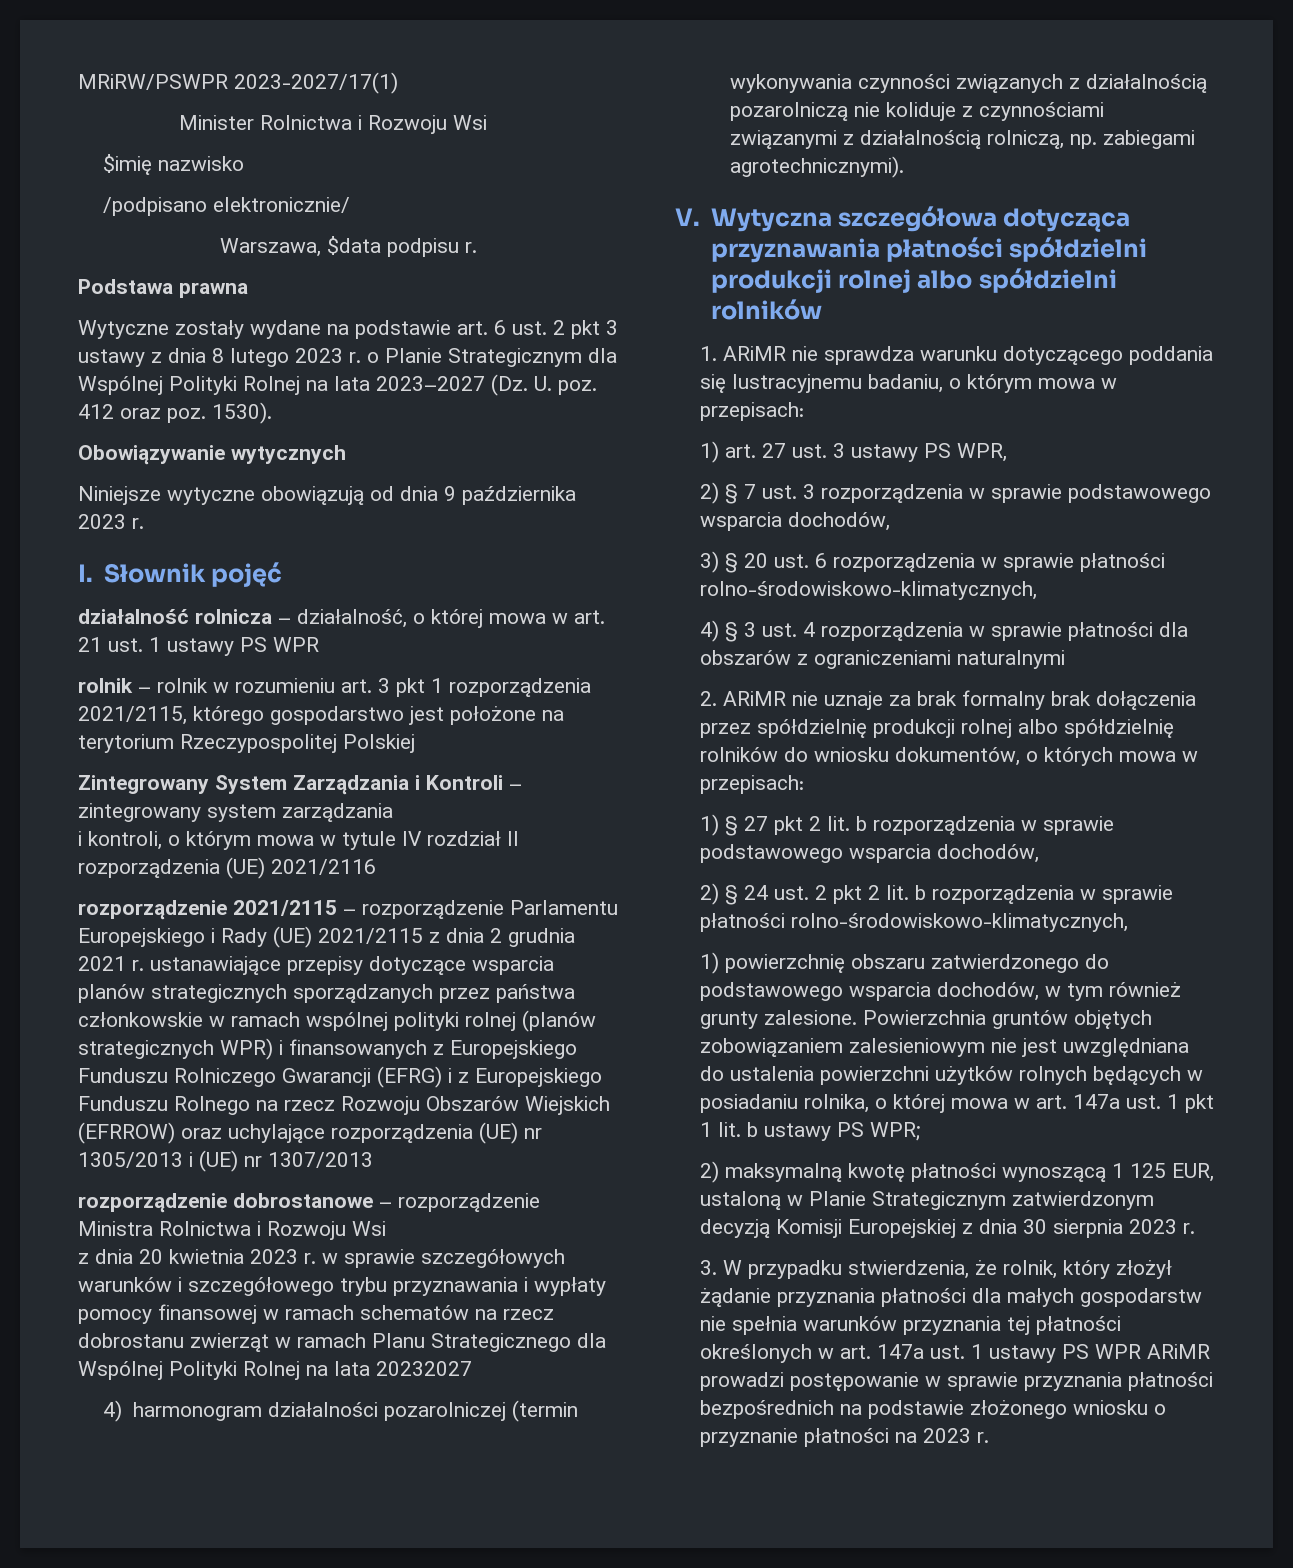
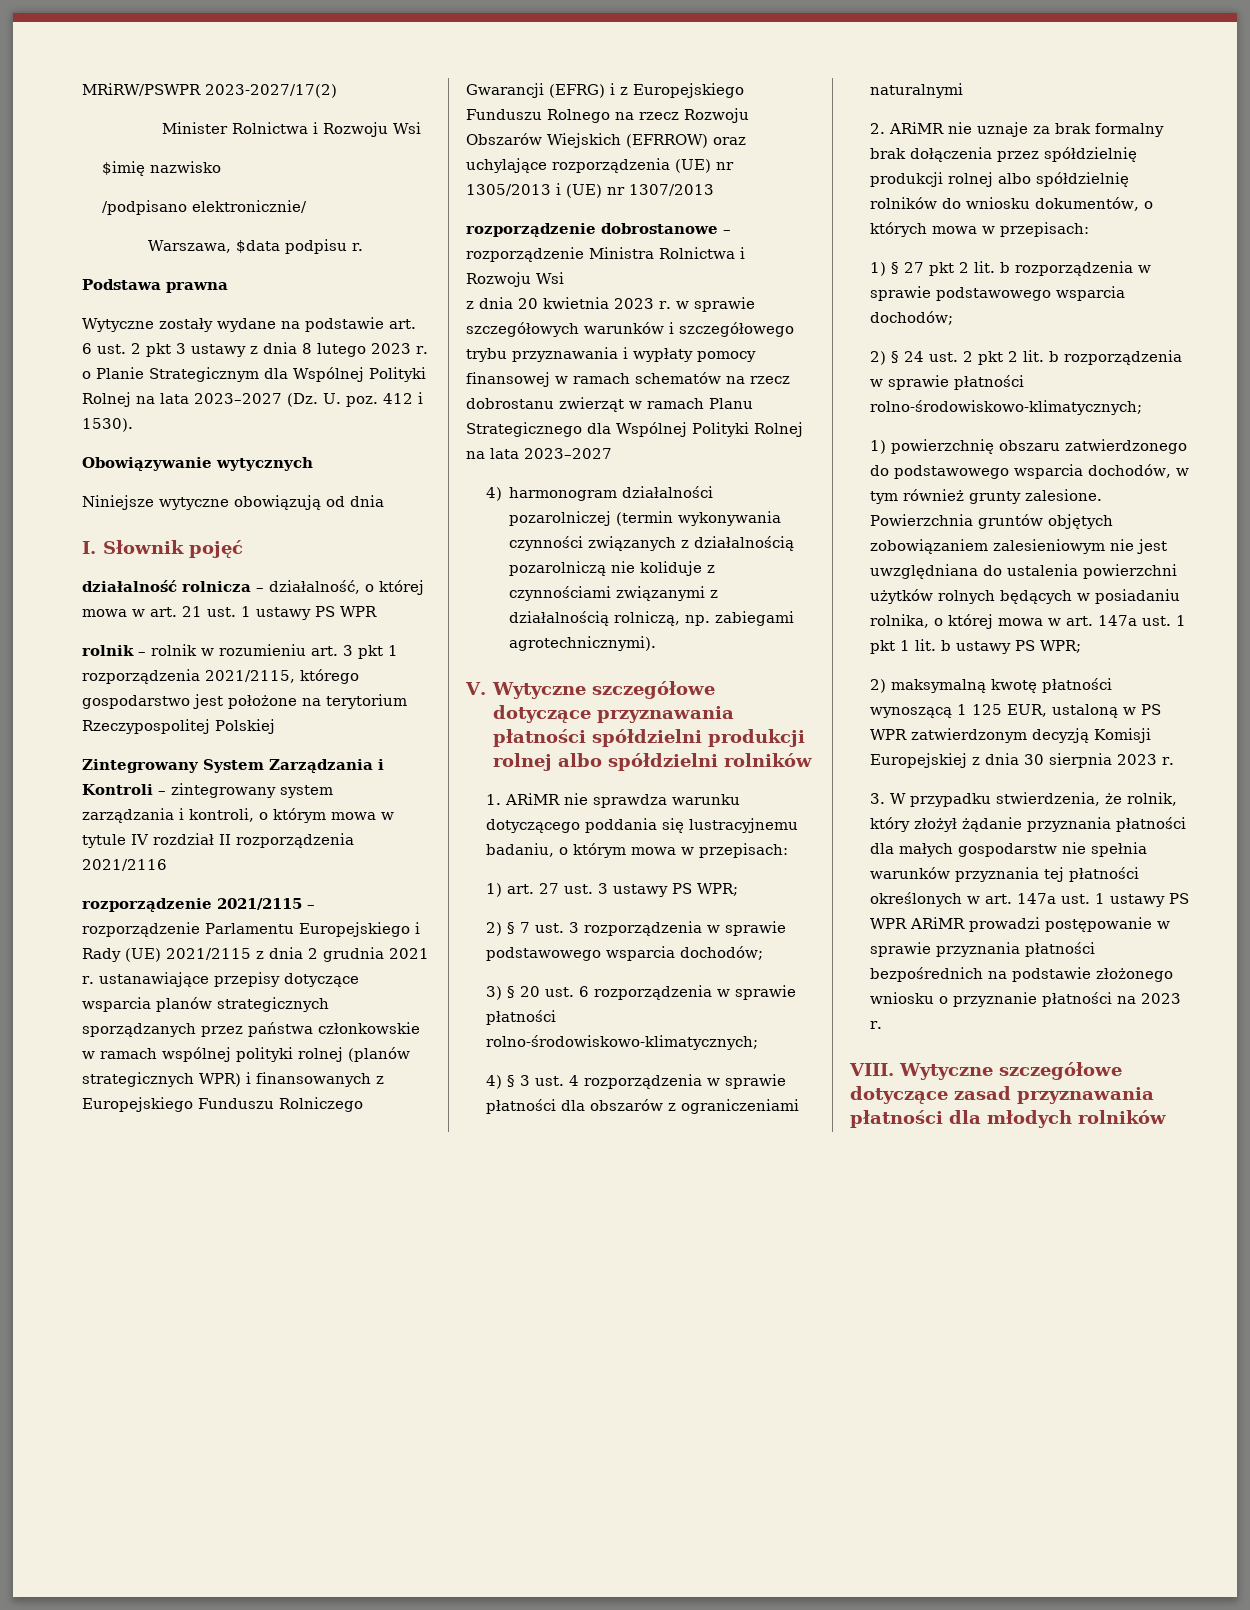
- MRiRW/PSWPR 2023-2027/17(1)
+ MRiRW/PSWPR 2023-2027/17(2)
- Wytyczne zostały wydane na podstawie art. 6 ust. 2 pkt 3 ustawy z dnia 8 lutego 2023 r. o Planie Strategicznym dla Wspólnej Polityki Rolnej na lata 2023–2027 (Dz. U. poz. 412 oraz poz. 1530).
+ Wytyczne zostały wydane na podstawie art. 6 ust. 2 pkt 3 ustawy z dnia 8 lutego 2023 r. o Planie Strategicznym dla Wspólnej Polityki Rolnej na lata 2023–2027 (Dz. U. poz. 412 i 1530).
- Niniejsze wytyczne obowiązują od dnia 9 października 2023 r.
+ Niniejsze wytyczne obowiązują od dnia
- Zintegrowany System Zarządzania i Kontroli – zintegrowany system zarządzania
- i kontroli, o którym mowa w tytule IV rozdział II rozporządzenia (UE) 2021/2116
+ Zintegrowany System Zarządzania i Kontroli – zintegrowany system zarządzania i kontroli, o którym mowa w tytule IV rozdział II rozporządzenia 2021/2116
- z dnia 20 kwietnia 2023 r. w sprawie szczegółowych warunków i szczegółowego trybu przyznawania i wypłaty pomocy finansowej w ramach schematów na rzecz dobrostanu zwierząt w ramach Planu Strategicznego dla Wspólnej Polityki Rolnej na lata 20232027
+ z dnia 20 kwietnia 2023 r. w sprawie szczegółowych warunków i szczegółowego trybu przyznawania i wypłaty pomocy finansowej w ramach schematów na rzecz dobrostanu zwierząt w ramach Planu Strategicznego dla Wspólnej Polityki Rolnej na lata 2023–2027
- V. Wytyczna szczegółowa dotycząca przyznawania płatności spółdzielni produkcji rolnej albo spółdzielni rolników
+ V. Wytyczne szczegółowe dotyczące przyznawania płatności spółdzielni produkcji rolnej albo spółdzielni rolników
- 1) art. 27 ust. 3 ustawy PS WPR,
+ 1) art. 27 ust. 3 ustawy PS WPR;
- 2) § 7 ust. 3 rozporządzenia w sprawie podstawowego wsparcia dochodów,
+ 2) § 7 ust. 3 rozporządzenia w sprawie podstawowego wsparcia dochodów;
- 3) § 20 ust. 6 rozporządzenia w sprawie płatności rolno-środowiskowo-klimatycznych,
+ 3) § 20 ust. 6 rozporządzenia w sprawie płatności rolno-środowiskowo-klimatycznych;
- 1) § 27 pkt 2 lit. b rozporządzenia w sprawie podstawowego wsparcia dochodów,
+ 1) § 27 pkt 2 lit. b rozporządzenia w sprawie podstawowego wsparcia dochodów;
- 2) § 24 ust. 2 pkt 2 lit. b rozporządzenia w sprawie płatności rolno-środowiskowo-klimatycznych,
+ 2) § 24 ust. 2 pkt 2 lit. b rozporządzenia w sprawie płatności rolno-środowiskowo-klimatycznych;
- 2) maksymalną kwotę płatności wynoszącą 1 125 EUR, ustaloną w Planie Strategicznym zatwierdzonym decyzją Komisji Europejskiej z dnia 30 sierpnia 2023 r.
+ 2) maksymalną kwotę płatności wynoszącą 1 125 EUR, ustaloną w PS WPR zatwierdzonym decyzją Komisji Europejskiej z dnia 30 sierpnia 2023 r.
+ VIII. Wytyczne szczegółowe dotyczące zasad przyznawania płatności dla młodych rolników

